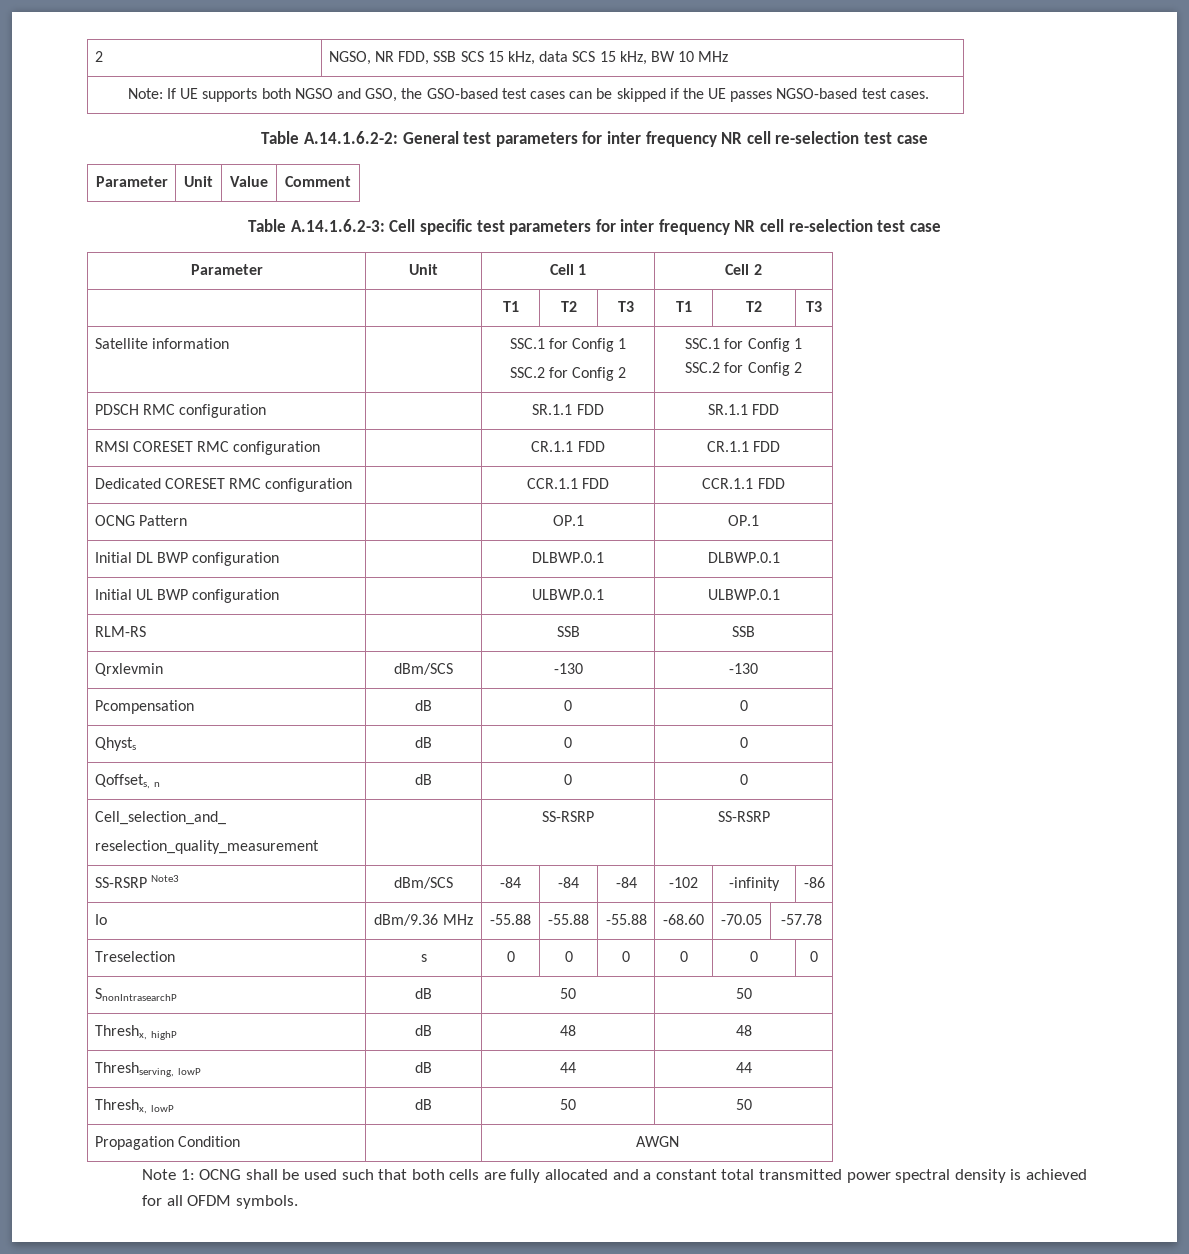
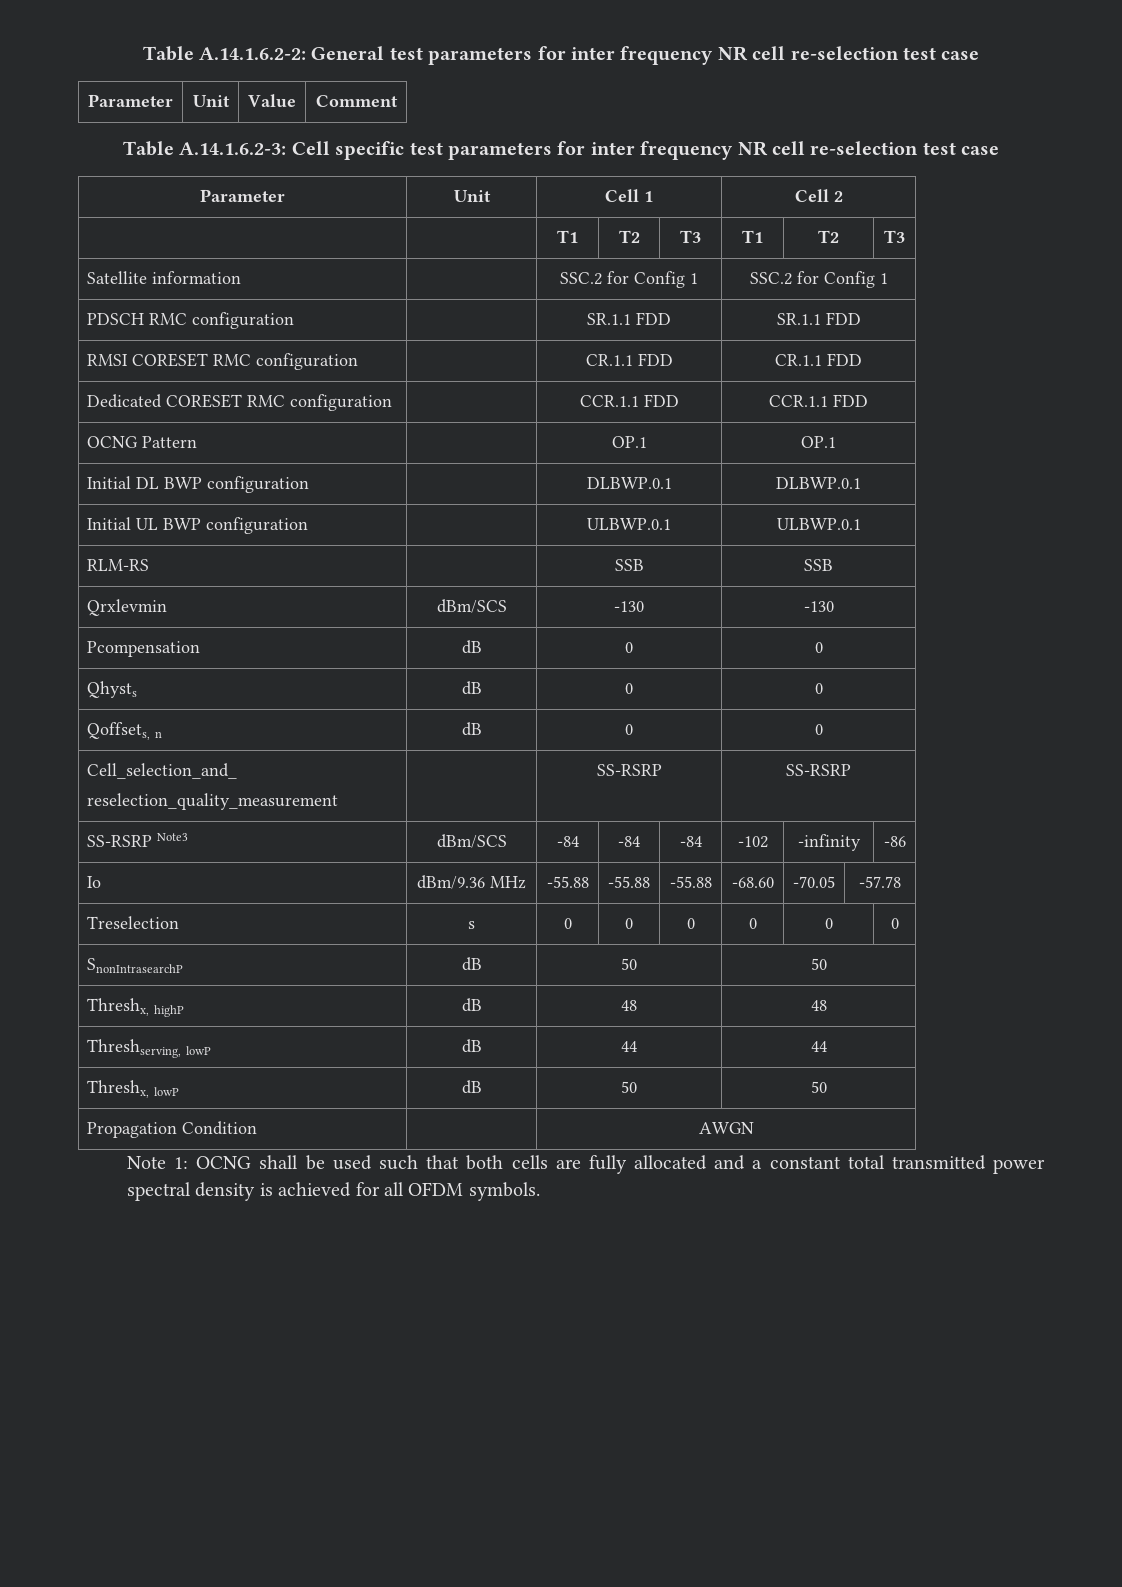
- 2 | NGSO, NR FDD, SSB SCS 15 kHz, data SCS 15 kHz, BW 10 MHz
- Note: If UE supports both NGSO and GSO, the GSO-based test cases can be skipped if the UE passes NGSO-based test cases.
- Satellite information | | SSC.1 for Config 1
- SSC.2 for Config 2 | SSC.1 for Config 1
- SSC.2 for Config 2
+ Satellite information | | SSC.2 for Config 1 | SSC.2 for Config 1

